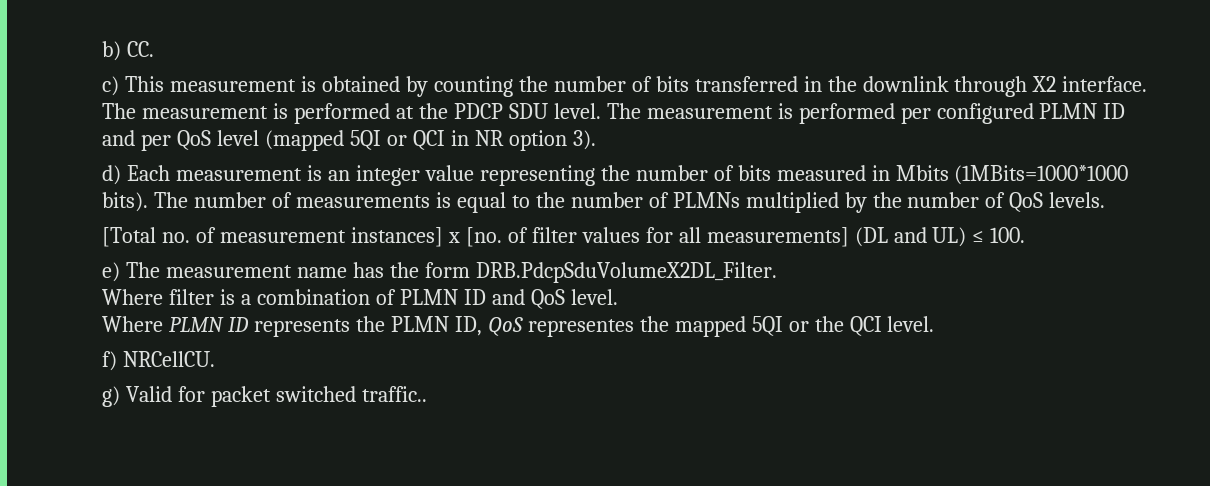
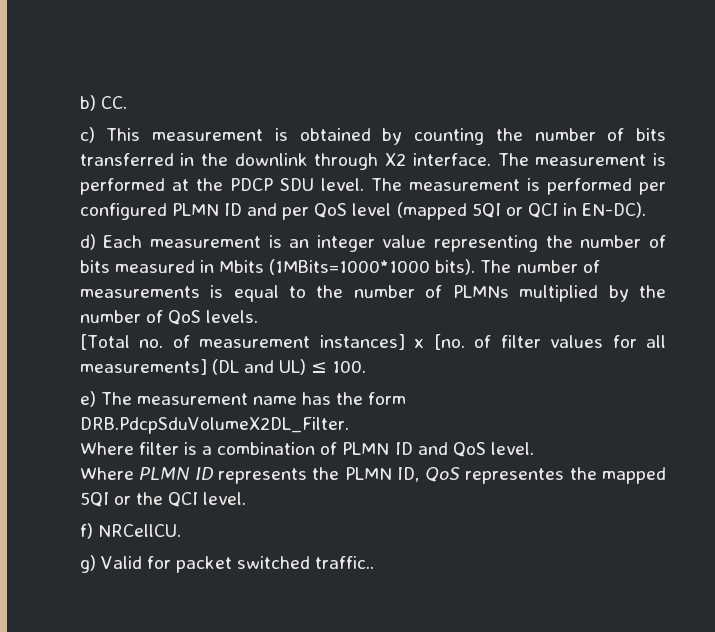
- The measurement is performed per configured PLMN ID and per QoS level (mapped 5QI or QCI in NR option 3).
+ The measurement is performed per configured PLMN ID and per QoS level (mapped 5QI or QCI in EN-DC).

